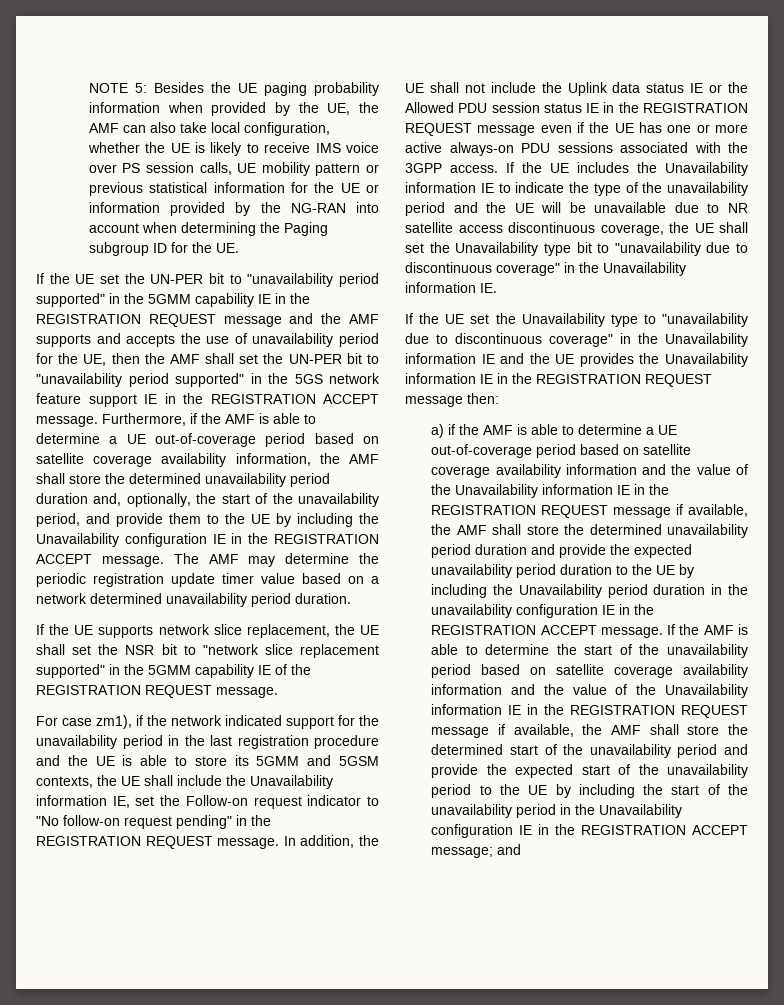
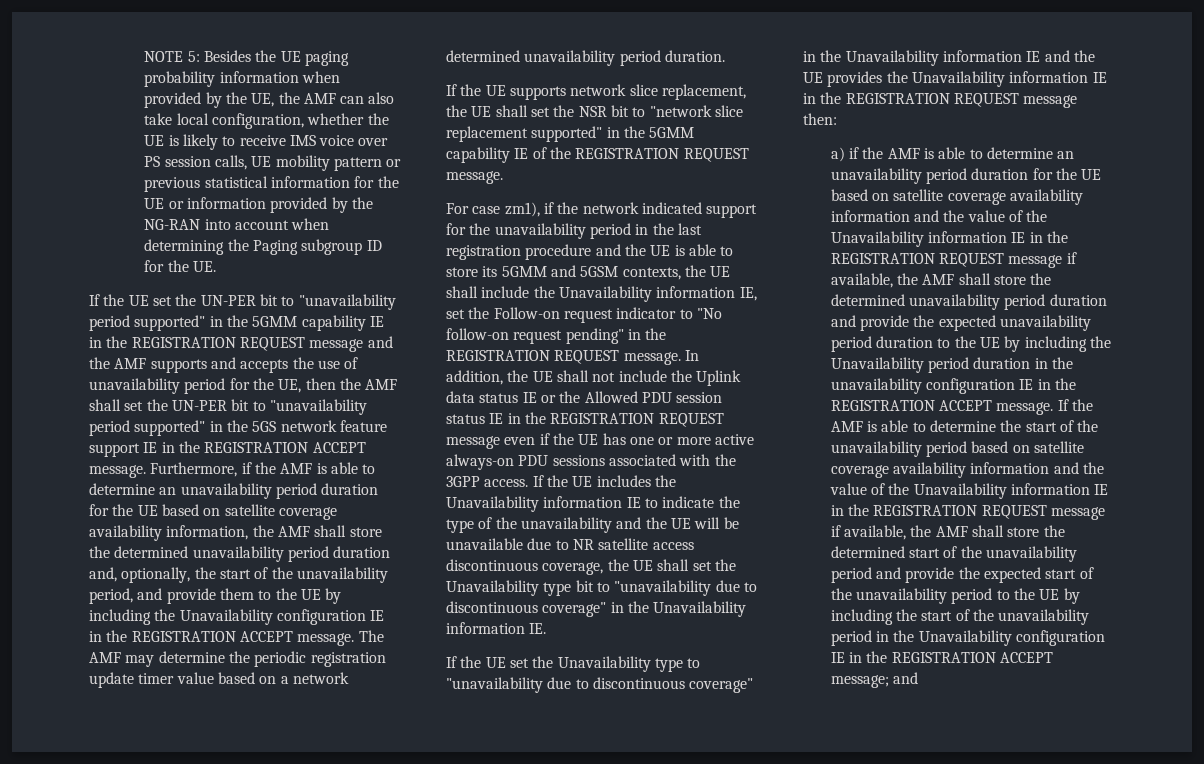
- Furthermore, if the AMF is able to determine a UE out-of-coverage period based on satellite coverage availability information, the AMF shall store the determined unavailability period duration and, optionally, the start of the unavailability period, and provide them to the UE by including the Unavailability configuration IE in the REGISTRATION ACCEPT message.
+ Furthermore, if the AMF is able to determine an unavailability period duration for the UE based on satellite coverage availability information, the AMF shall store the determined unavailability period duration and, optionally, the start of the unavailability period, and provide them to the UE by including the Unavailability configuration IE in the REGISTRATION ACCEPT message.
- If the UE includes the Unavailability information IE to indicate the type of the unavailability period and the UE will be unavailable due to NR satellite access discontinuous coverage, the UE shall set the Unavailability type bit to "unavailability due to discontinuous coverage" in the Unavailability information IE.
+ If the UE includes the Unavailability information IE to indicate the type of the unavailability and the UE will be unavailable due to NR satellite access discontinuous coverage, the UE shall set the Unavailability type bit to "unavailability due to discontinuous coverage" in the Unavailability information IE.
- a) if the AMF is able to determine a UE out-of-coverage period based on satellite coverage availability information and the value of the Unavailability information IE in the REGISTRATION REQUEST message if available, the AMF shall store the determined unavailability period duration and provide the expected unavailability period duration to the UE by including the Unavailability period duration in the unavailability configuration IE in the REGISTRATION ACCEPT message.
+ a) if the AMF is able to determine an unavailability period duration for the UE based on satellite coverage availability information and the value of the Unavailability information IE in the REGISTRATION REQUEST message if available, the AMF shall store the determined unavailability period duration and provide the expected unavailability period duration to the UE by including the Unavailability period duration in the unavailability configuration IE in the REGISTRATION ACCEPT message.

